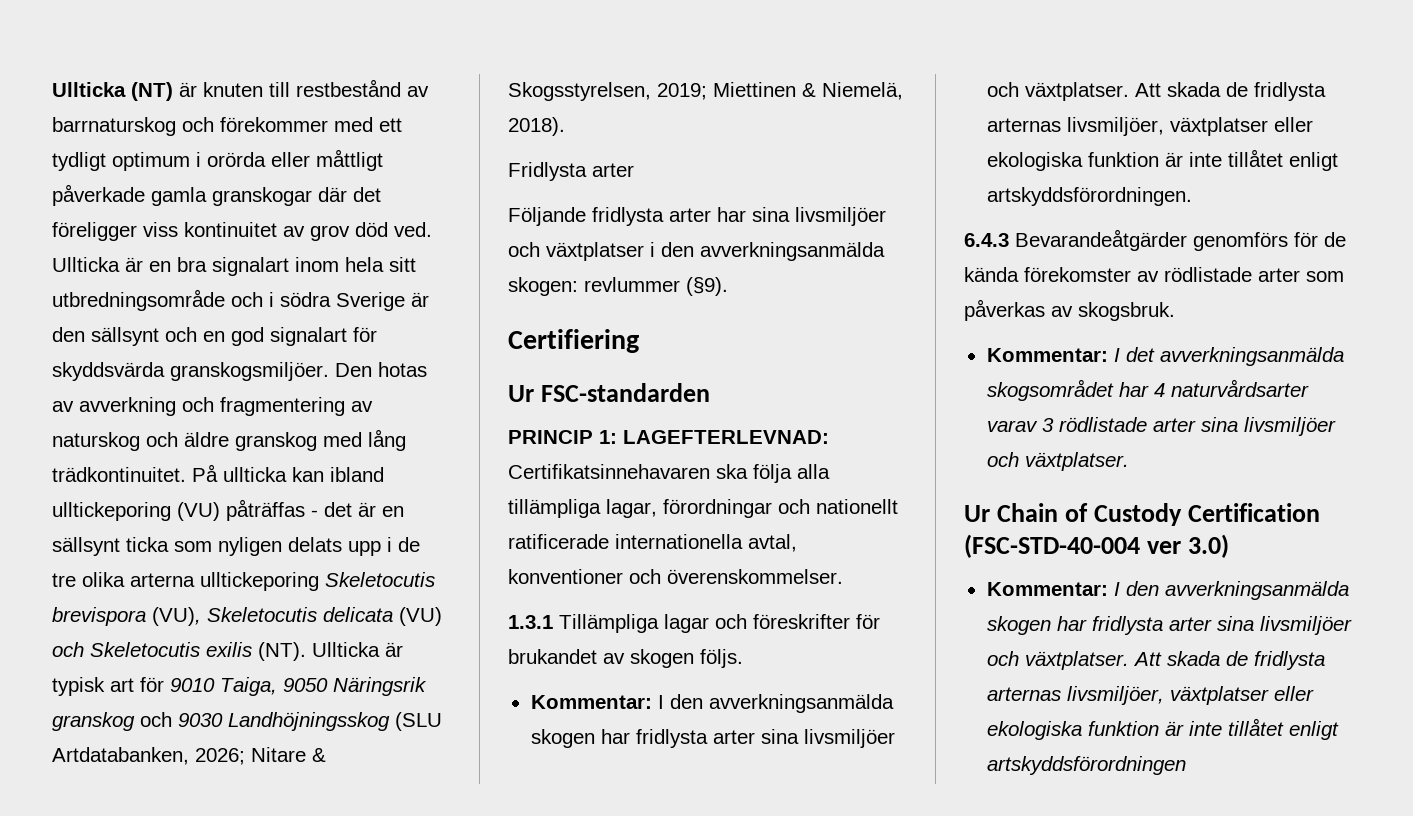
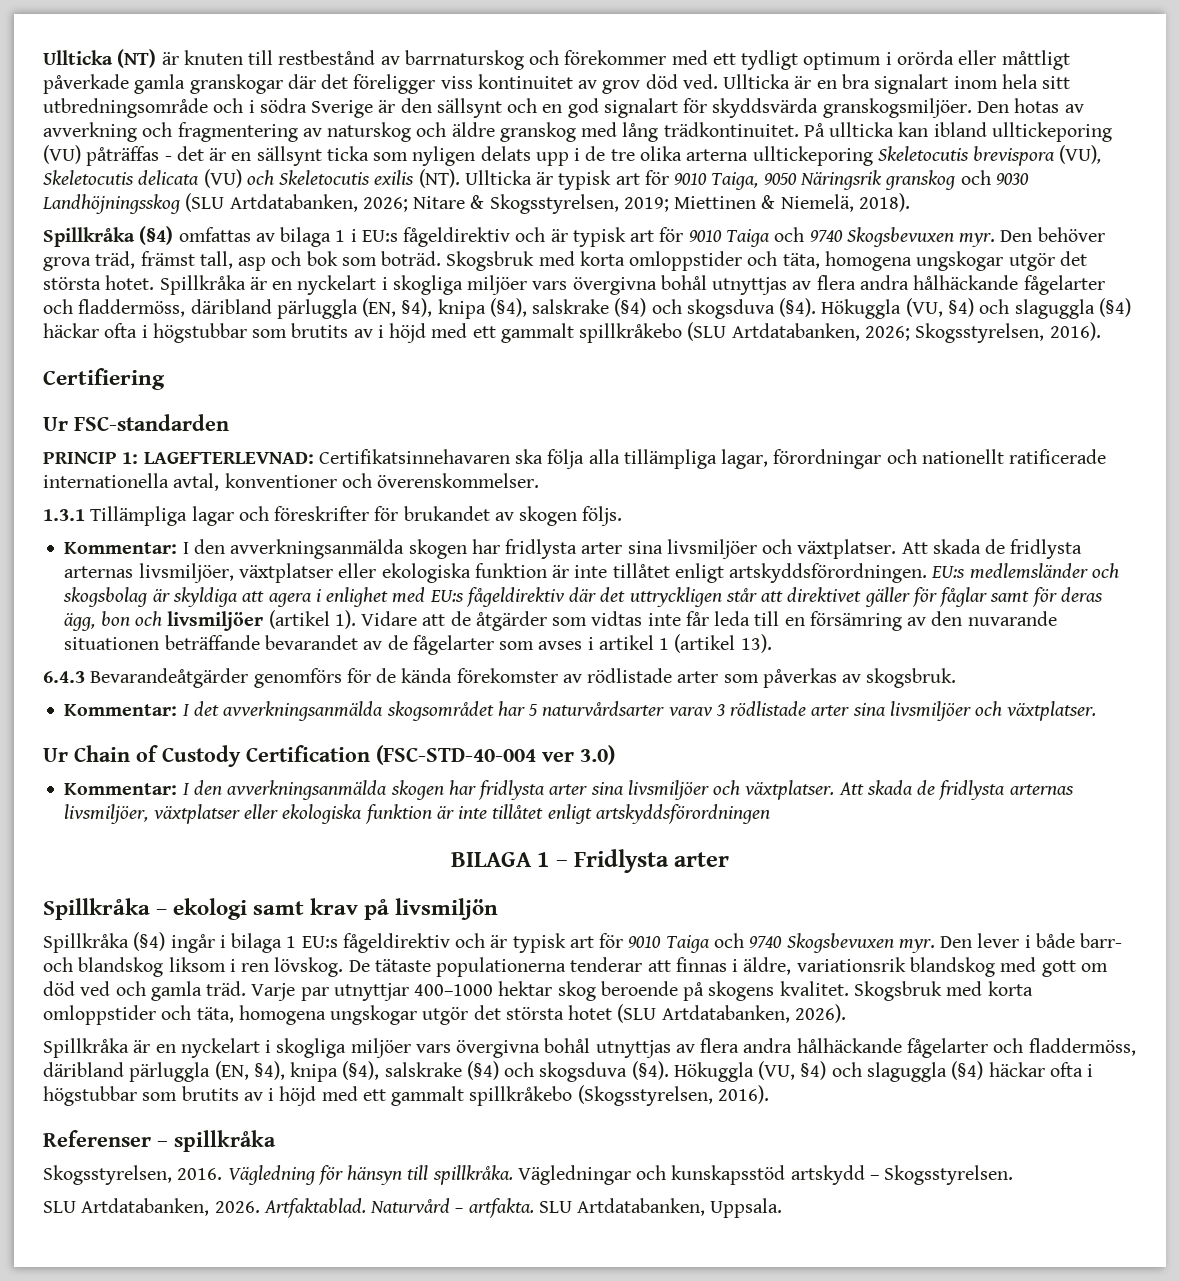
- Fridlysta arter
- Följande fridlysta arter har sina livsmiljöer och växtplatser i den avverkningsanmälda skogen: revlummer (§9).
+ Spillkråka (§4) omfattas av bilaga 1 i EU:s fågeldirektiv och är typisk art för 9010 Taiga och 9740 Skogsbevuxen myr. Den behöver grova träd, främst tall, asp och bok som boträd. Skogsbruk med korta omloppstider och täta, homogena ungskogar utgör det största hotet. Spillkråka är en nyckelart i skogliga miljöer vars övergivna bohål utnyttjas av flera andra hålhäckande fågelarter och fladdermöss, däribland pärluggla (EN, §4), knipa (§4), salskrake (§4) och skogsduva (§4). Hökuggla (VU, §4) och slaguggla (§4) häckar ofta i högstubbar som brutits av i höjd med ett gammalt spillkråkebo (SLU Artdatabanken, 2026; Skogsstyrelsen, 2016).
+ EU:s medlemsländer och skogsbolag är skyldiga att agera i enlighet med EU:s fågeldirektiv där det uttryckligen står att direktivet gäller för fåglar samt för deras ägg, bon och livsmiljöer (artikel 1). Vidare att de åtgärder som vidtas inte får leda till en försämring av den nuvarande situationen beträffande bevarandet av de fågelarter som avses i artikel 1 (artikel 13).
- Kommentar: I det avverkningsanmälda skogsområdet har 4 naturvårdsarter varav 3 rödlistade arter sina livsmiljöer och växtplatser.
+ Kommentar: I det avverkningsanmälda skogsområdet har 5 naturvårdsarter varav 3 rödlistade arter sina livsmiljöer och växtplatser.
+ BILAGA 1 – Fridlysta arter
+ Spillkråka – ekologi samt krav på livsmiljön
+ Spillkråka (§4) ingår i bilaga 1 EU:s fågeldirektiv och är typisk art för 9010 Taiga och 9740 Skogsbevuxen myr. Den lever i både barr- och blandskog liksom i ren lövskog. De tätaste populationerna tenderar att finnas i äldre, variationsrik blandskog med gott om död ved och gamla träd. Varje par utnyttjar 400–1000 hektar skog beroende på skogens kvalitet. Skogsbruk med korta omloppstider och täta, homogena ungskogar utgör det största hotet (SLU Artdatabanken, 2026).
+ Spillkråka är en nyckelart i skogliga miljöer vars övergivna bohål utnyttjas av flera andra hålhäckande fågelarter och fladdermöss, däribland pärluggla (EN, §4), knipa (§4), salskrake (§4) och skogsduva (§4). Hökuggla (VU, §4) och slaguggla (§4) häckar ofta i högstubbar som brutits av i höjd med ett gammalt spillkråkebo (Skogsstyrelsen, 2016).
+ Referenser – spillkråka
+ Skogsstyrelsen, 2016. Vägledning för hänsyn till spillkråka. Vägledningar och kunskapsstöd artskydd – Skogsstyrelsen.
+ SLU Artdatabanken, 2026. Artfaktablad. Naturvård – artfakta. SLU Artdatabanken, Uppsala.

